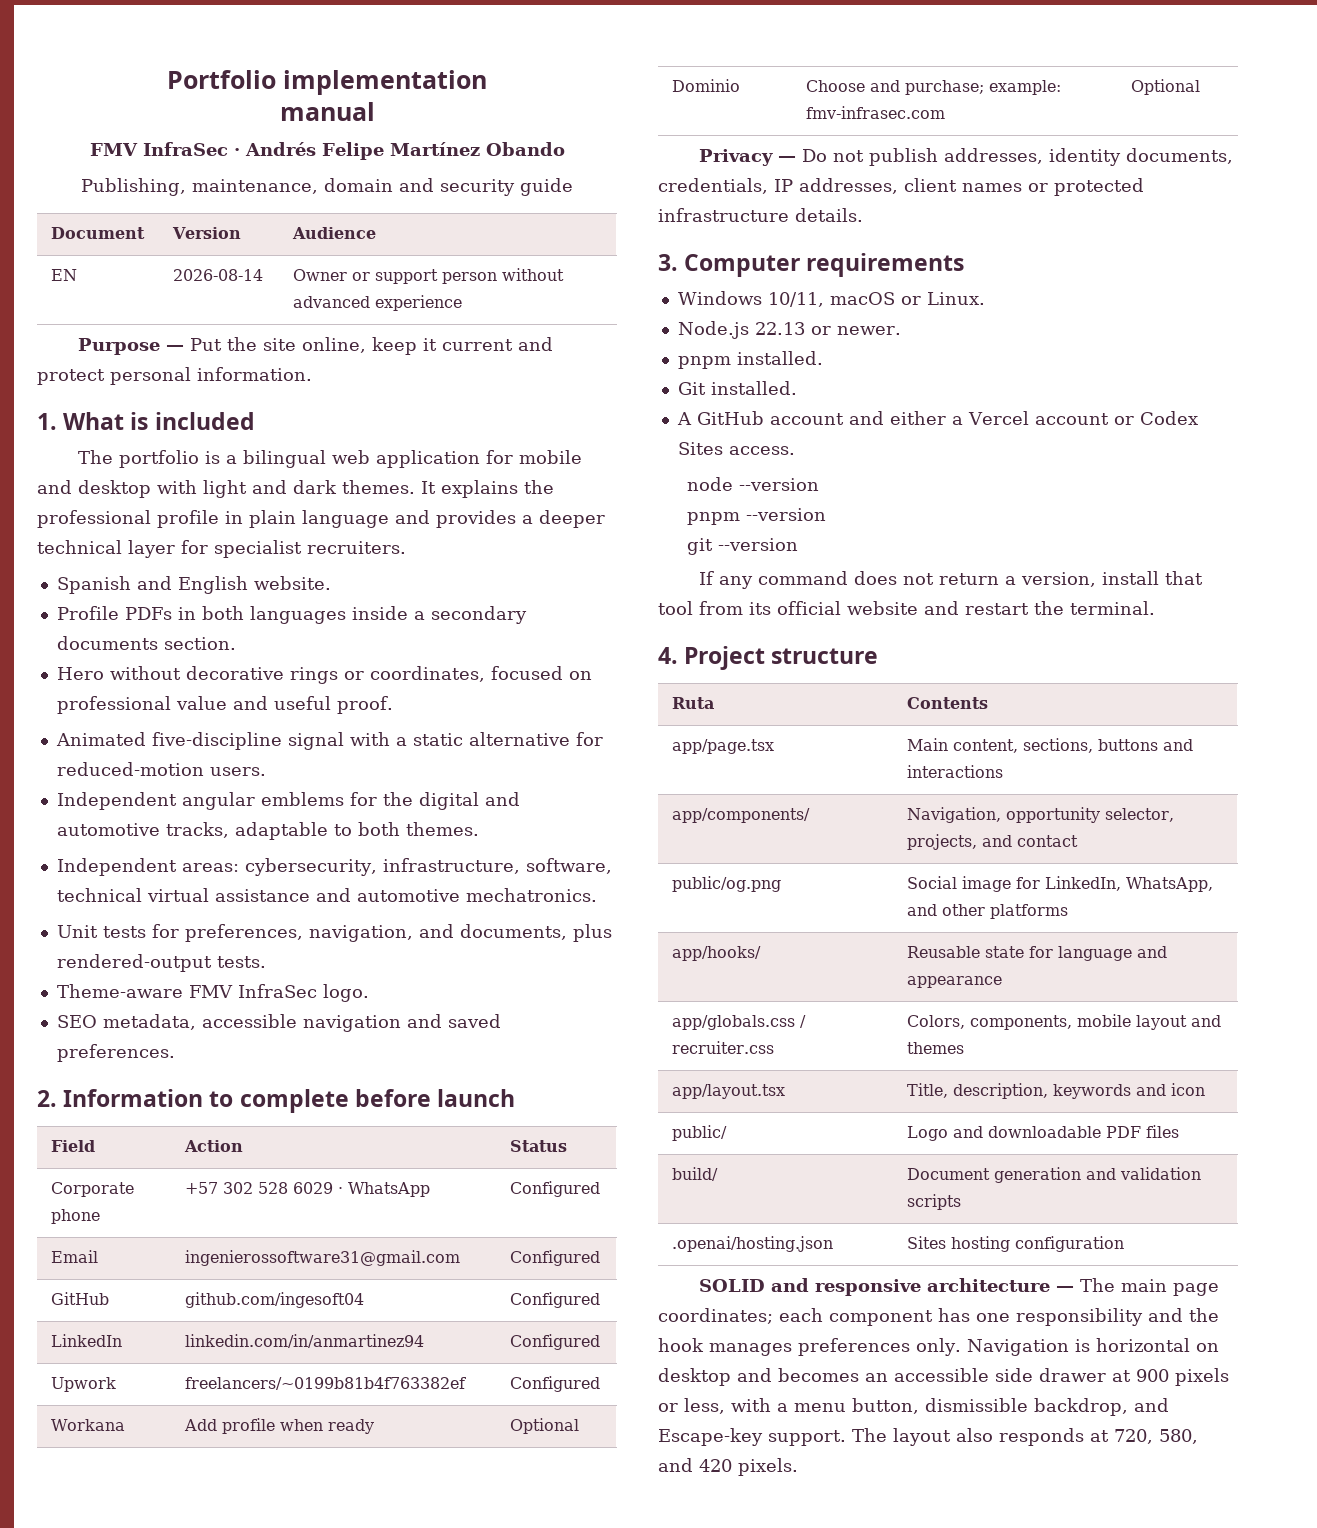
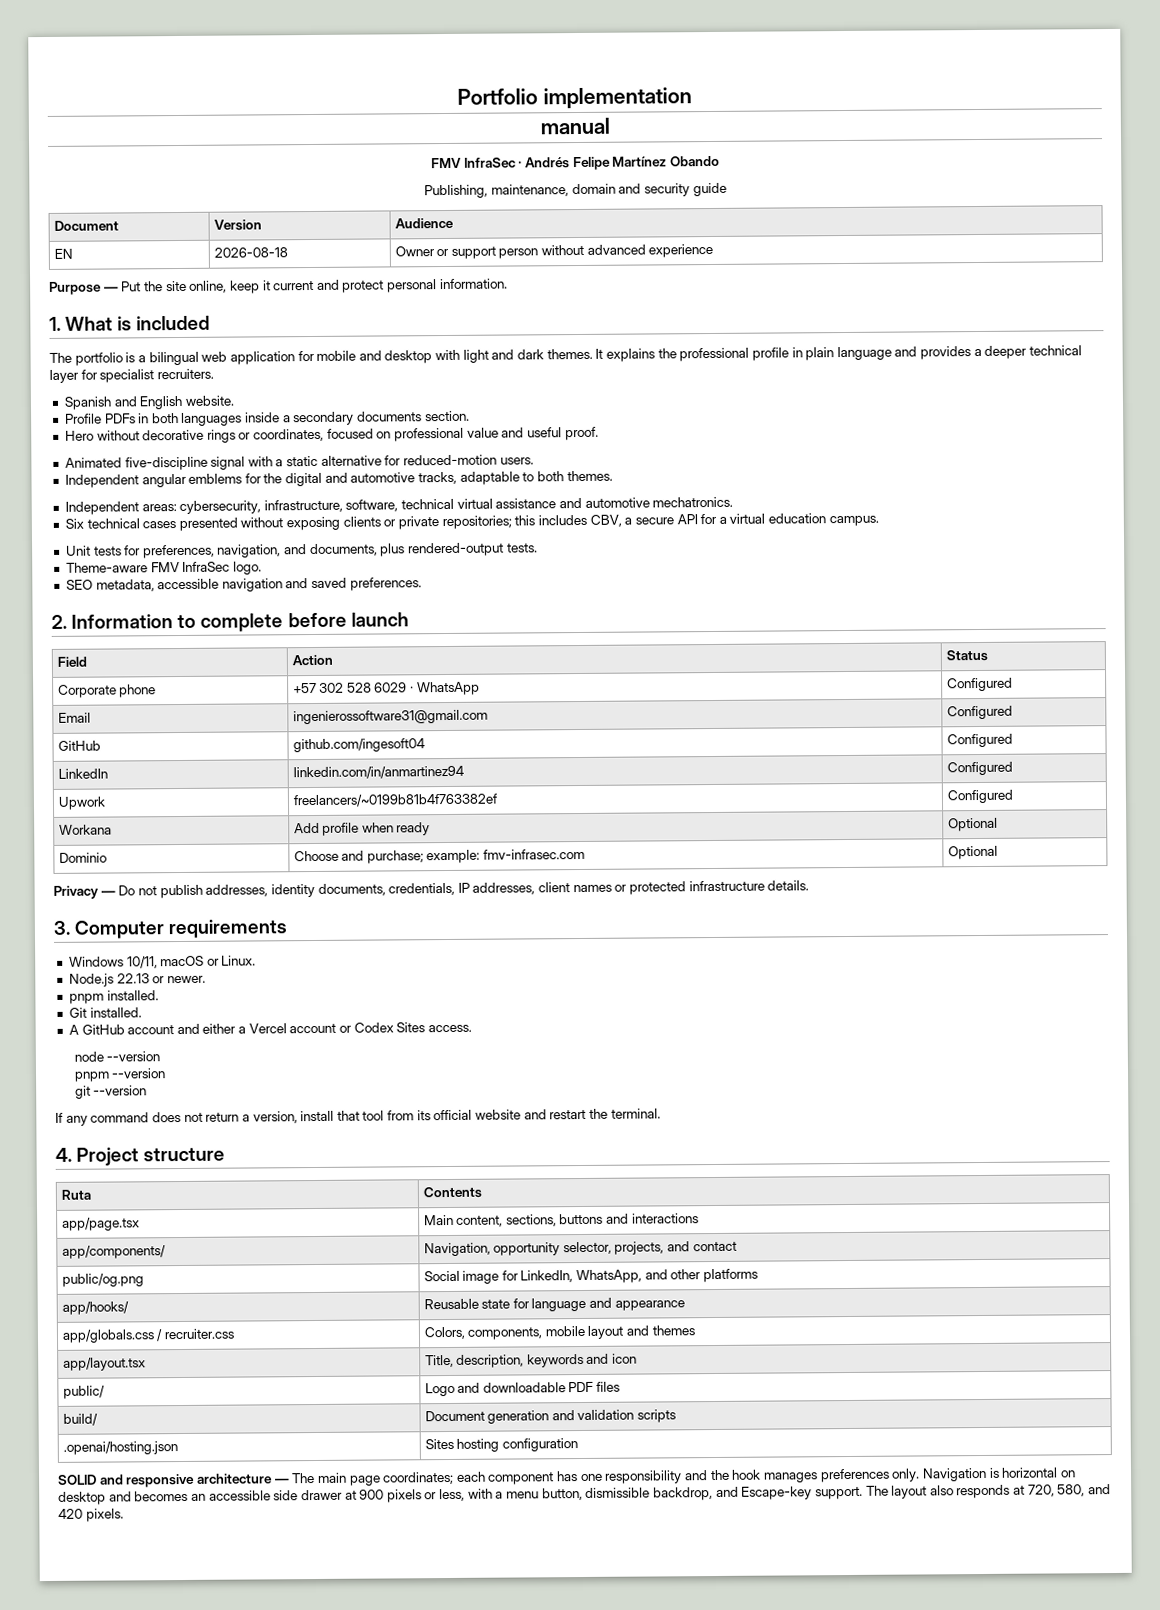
- EN | 2026-08-14 | Owner or support person without advanced experience
+ EN | 2026-08-18 | Owner or support person without advanced experience
+ Six technical cases presented without exposing clients or private repositories; this includes CBV, a secure API for a virtual education campus.

